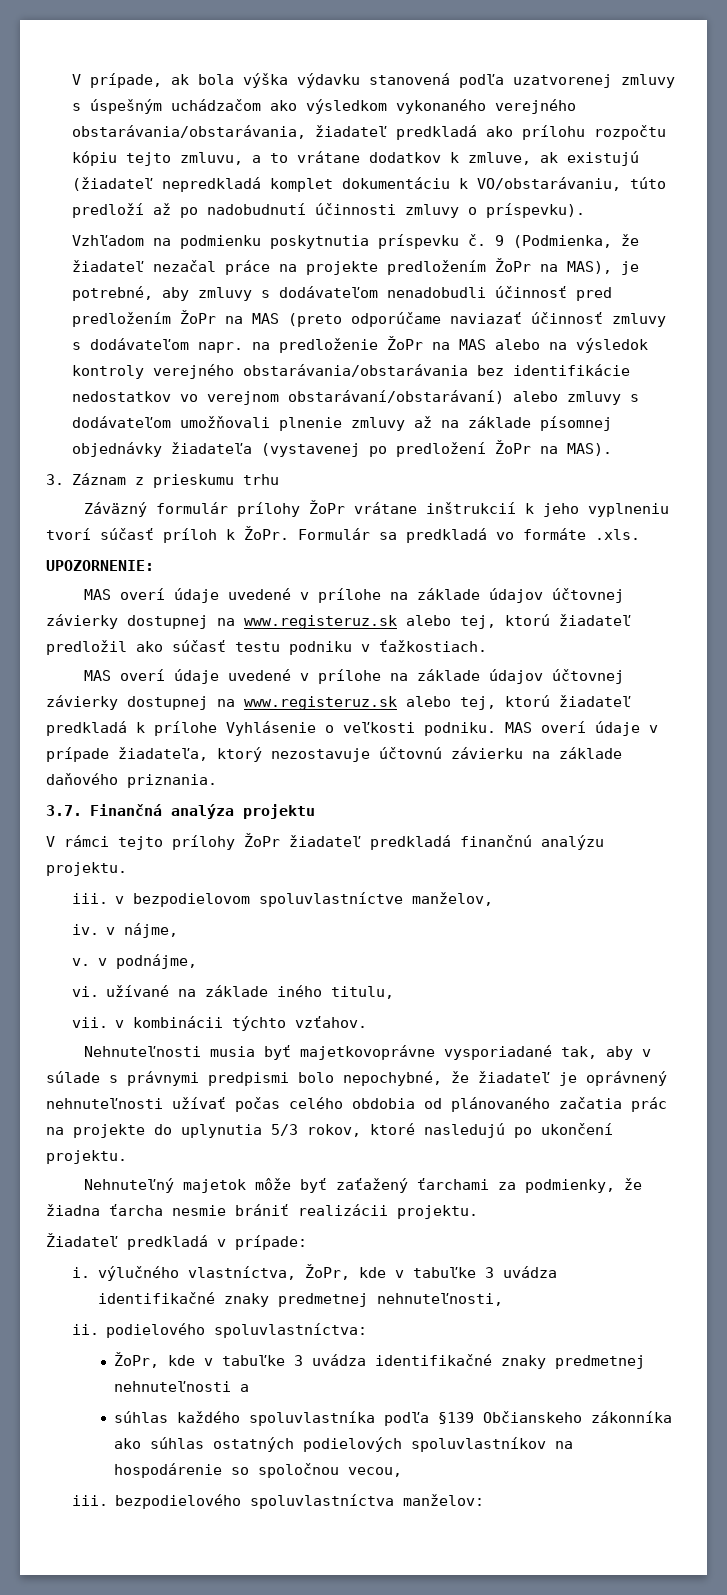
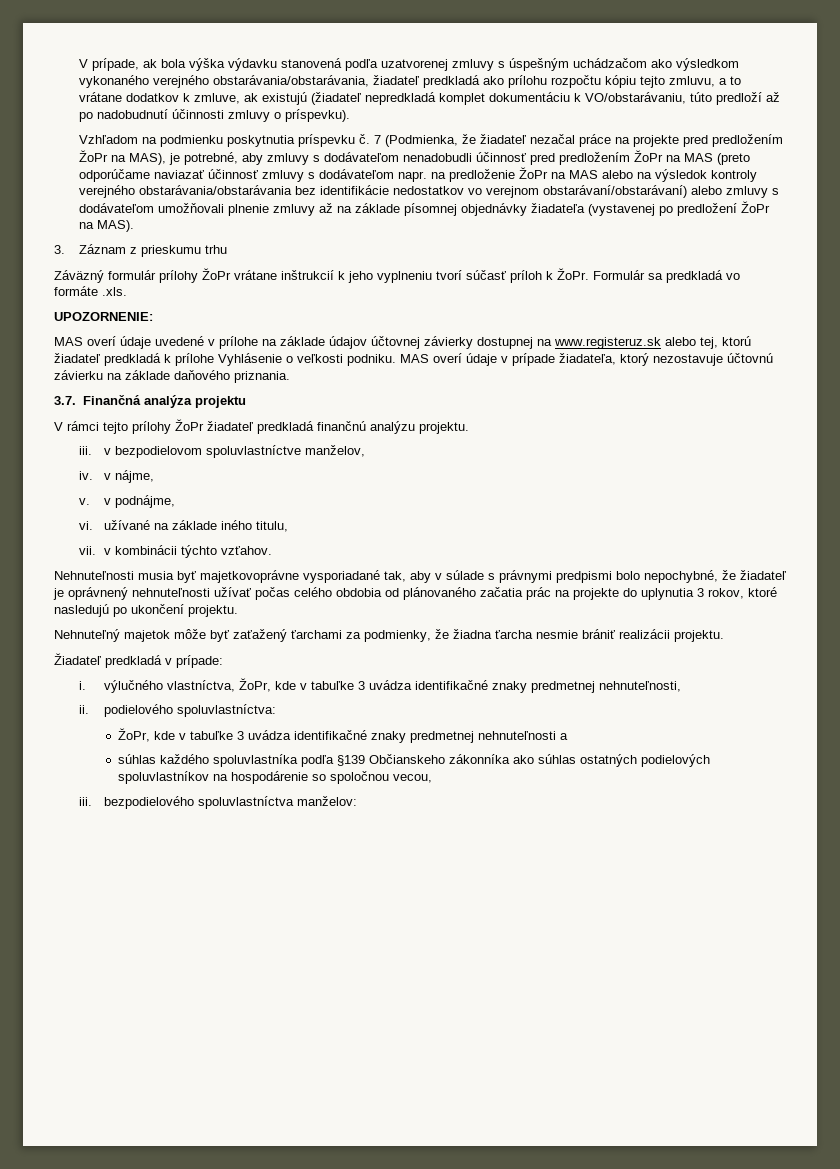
- 9 (Podmienka, že žiadateľ nezačal práce na projekte predložením ŽoPr na MAS), je potrebné, aby zmluvy s dodávateľom nenadobudli účinnosť pred predložením ŽoPr na MAS (preto odporúčame naviazať účinnosť zmluvy s dodávateľom napr. na predloženie ŽoPr na MAS alebo na výsledok kontroly verejného obstarávania/obstarávania bez identifikácie nedostatkov vo verejnom obstarávaní/obstarávaní) alebo zmluvy s dodávateľom umožňovali plnenie zmluvy až na základe písomnej objednávky žiadateľa (vystavenej po predložení ŽoPr na MAS).
+ 7 (Podmienka, že žiadateľ nezačal práce na projekte pred predložením ŽoPr na MAS), je potrebné, aby zmluvy s dodávateľom nenadobudli účinnosť pred predložením ŽoPr na MAS (preto odporúčame naviazať účinnosť zmluvy s dodávateľom napr. na predloženie ŽoPr na MAS alebo na výsledok kontroly verejného obstarávania/obstarávania bez identifikácie nedostatkov vo verejnom obstarávaní/obstarávaní) alebo zmluvy s dodávateľom umožňovali plnenie zmluvy až na základe písomnej objednávky žiadateľa (vystavenej po predložení ŽoPr na MAS).
- MAS overí údaje uvedené v prílohe na základe údajov účtovnej závierky dostupnej na www.registeruz.sk alebo tej, ktorú žiadateľ predložil ako súčasť testu podniku v ťažkostiach.
- Nehnuteľnosti musia byť majetkovoprávne vysporiadané tak, aby v súlade s právnymi predpismi bolo nepochybné, že žiadateľ je oprávnený nehnuteľnosti užívať počas celého obdobia od plánovaného začatia prác na projekte do uplynutia 5/3 rokov, ktoré nasledujú po ukončení projektu.
+ Nehnuteľnosti musia byť majetkovoprávne vysporiadané tak, aby v súlade s právnymi predpismi bolo nepochybné, že žiadateľ je oprávnený nehnuteľnosti užívať počas celého obdobia od plánovaného začatia prác na projekte do uplynutia 3 rokov, ktoré nasledujú po ukončení projektu.

